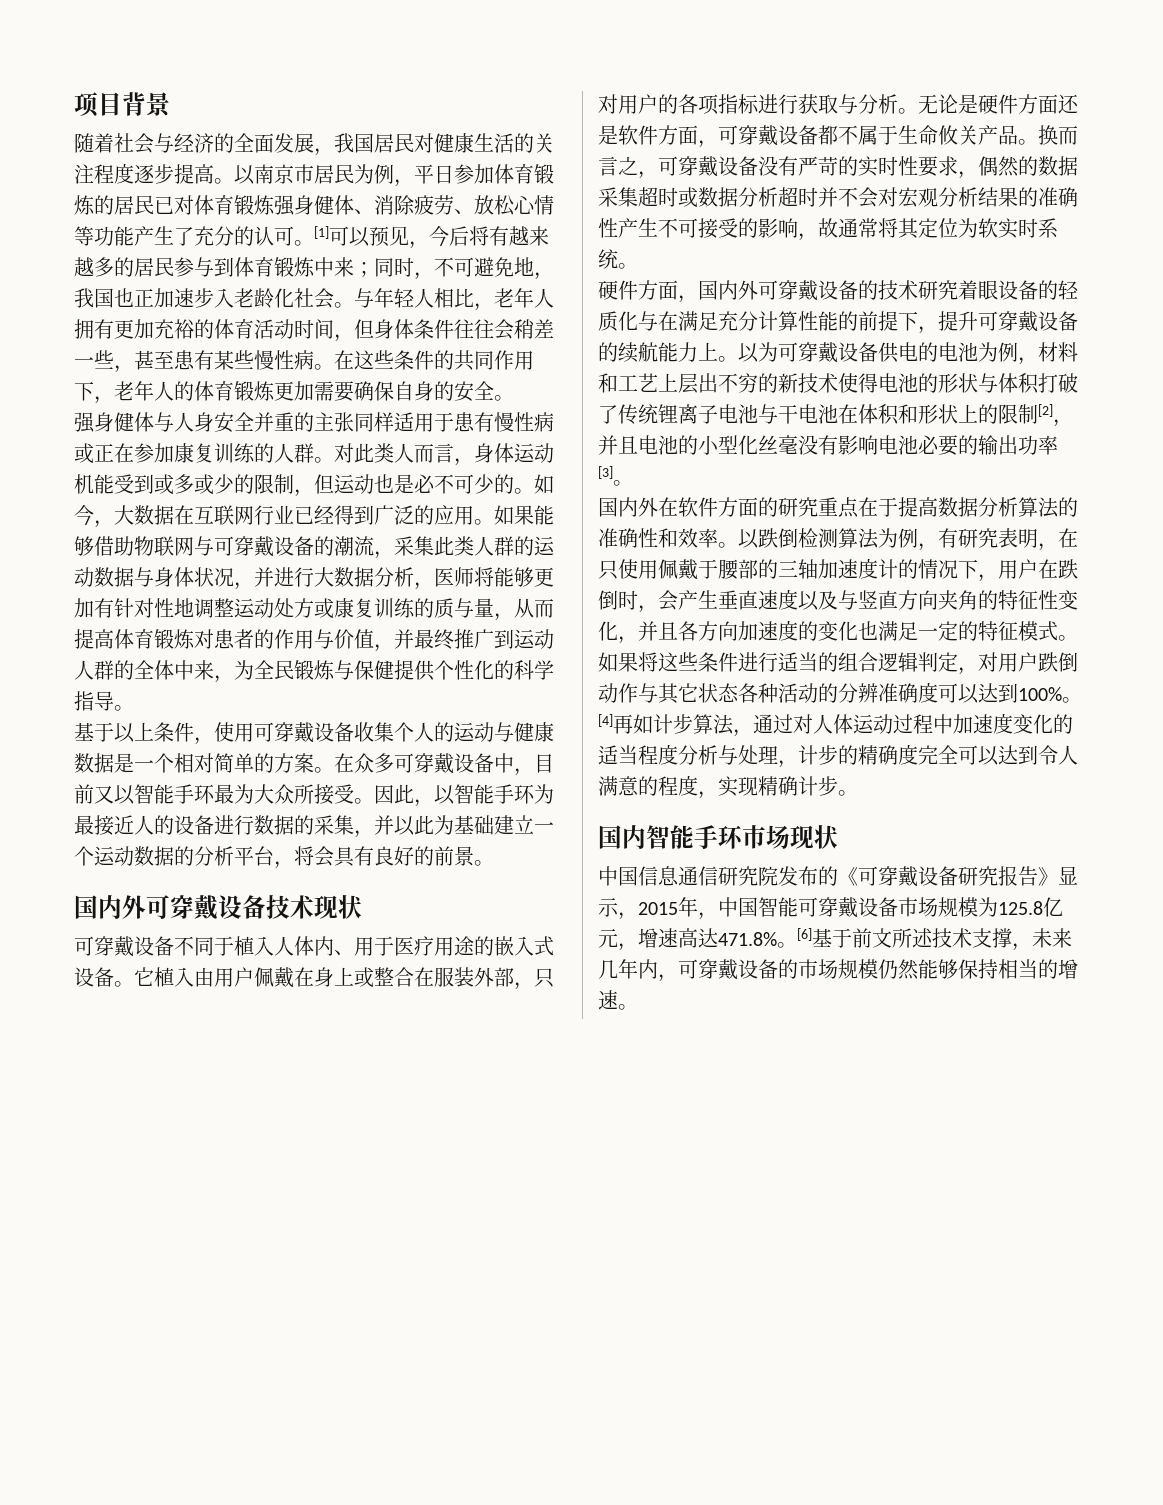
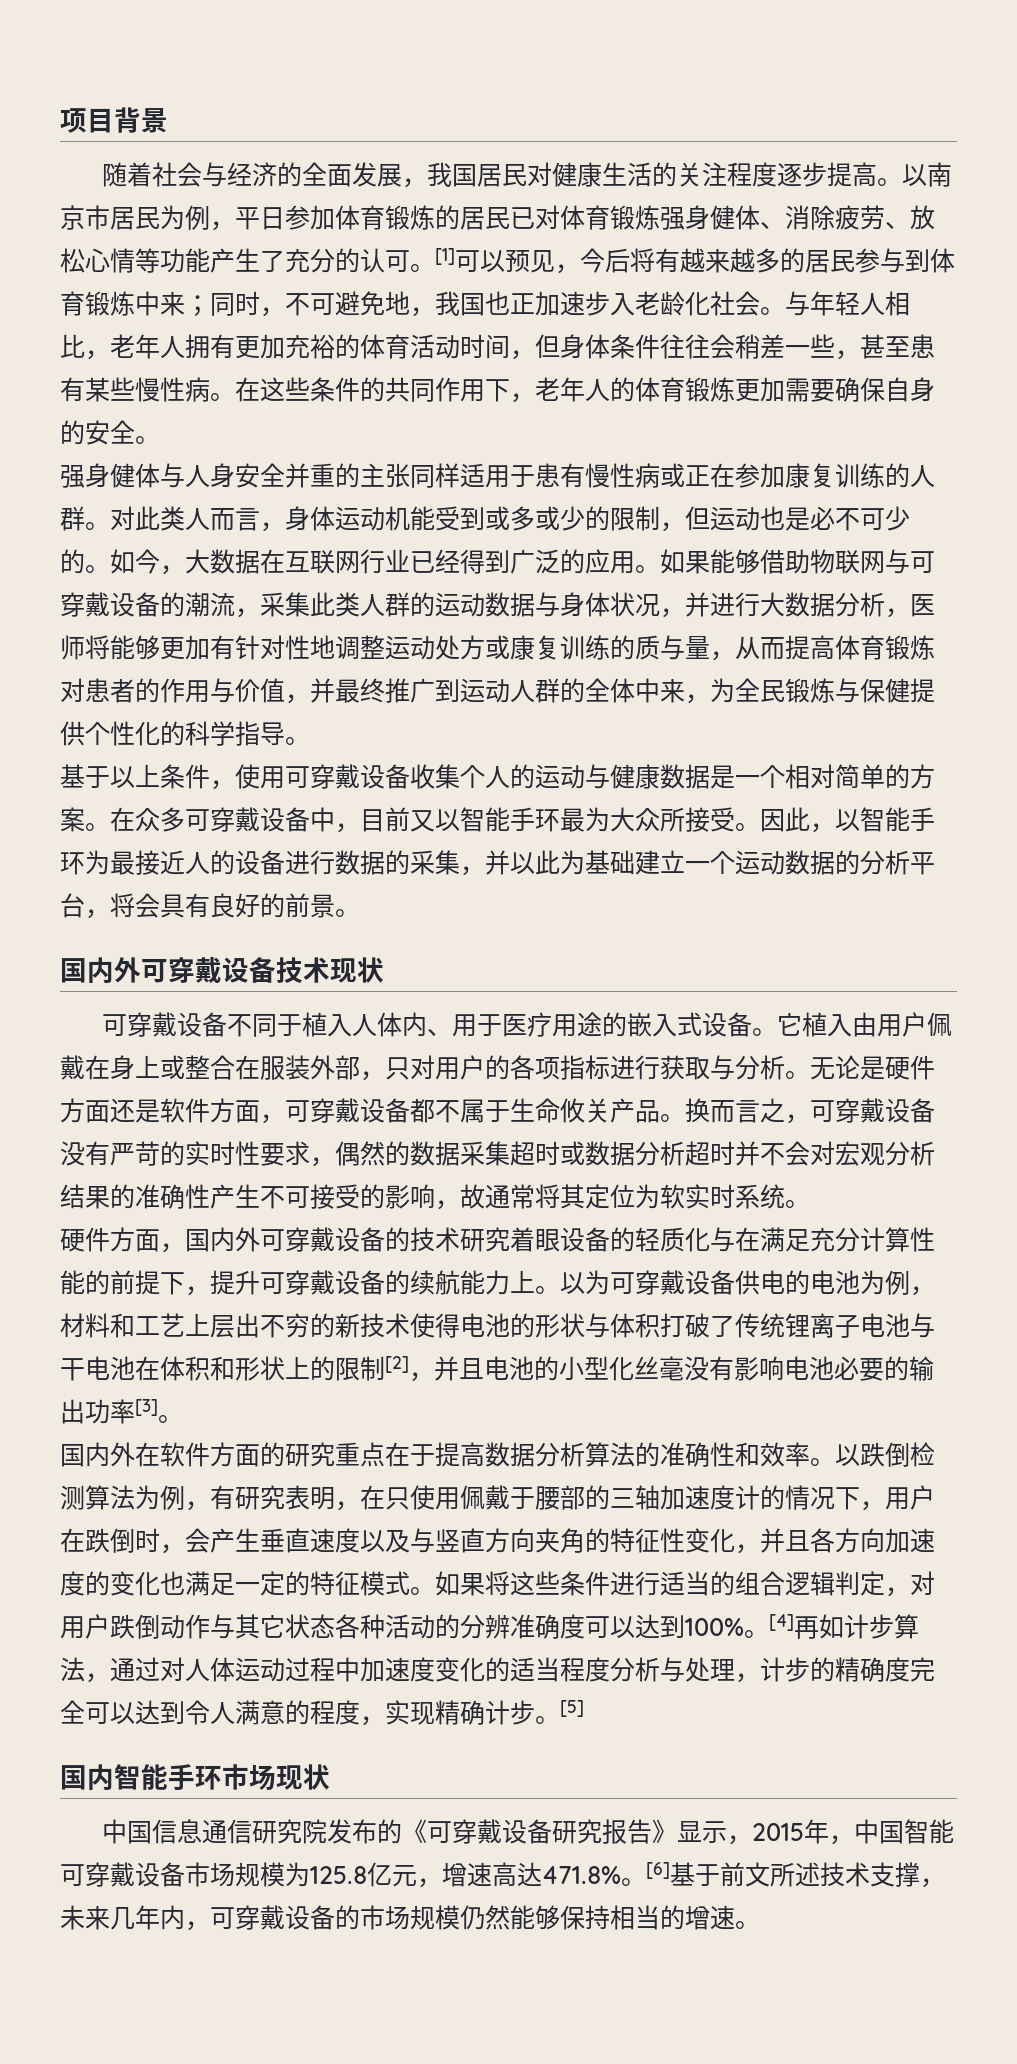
+ [5]

